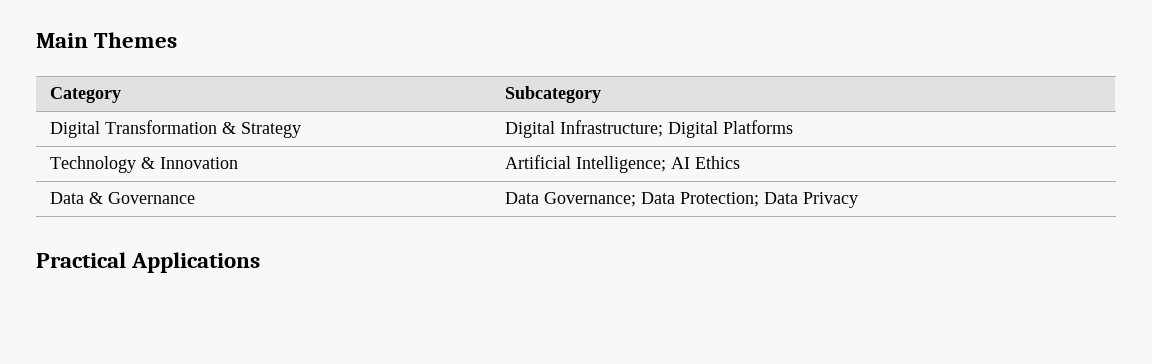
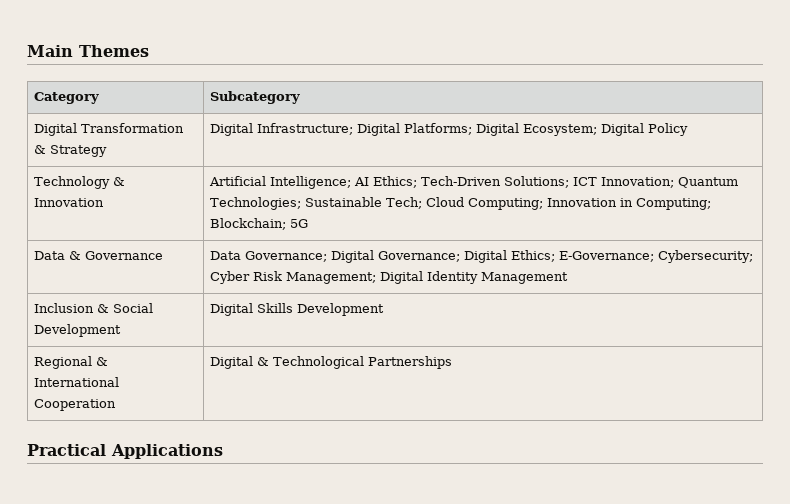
- Digital Transformation & Strategy | Digital Infrastructure; Digital Platforms
+ Digital Transformation & Strategy | Digital Infrastructure; Digital Platforms; Digital Ecosystem; Digital Policy
- Technology & Innovation | Artificial Intelligence; AI Ethics
+ Technology & Innovation | Artificial Intelligence; AI Ethics; Tech-Driven Solutions; ICT Innovation; Quantum Technologies; Sustainable Tech; Cloud Computing; Innovation in Computing; Blockchain; 5G
- Data & Governance | Data Governance; Data Protection; Data Privacy
+ Data & Governance | Data Governance; Digital Governance; Digital Ethics; E-Governance; Cybersecurity; Cyber Risk Management; Digital Identity Management
+ Inclusion & Social Development | Digital Skills Development
+ Regional & International Cooperation | Digital & Technological Partnerships

